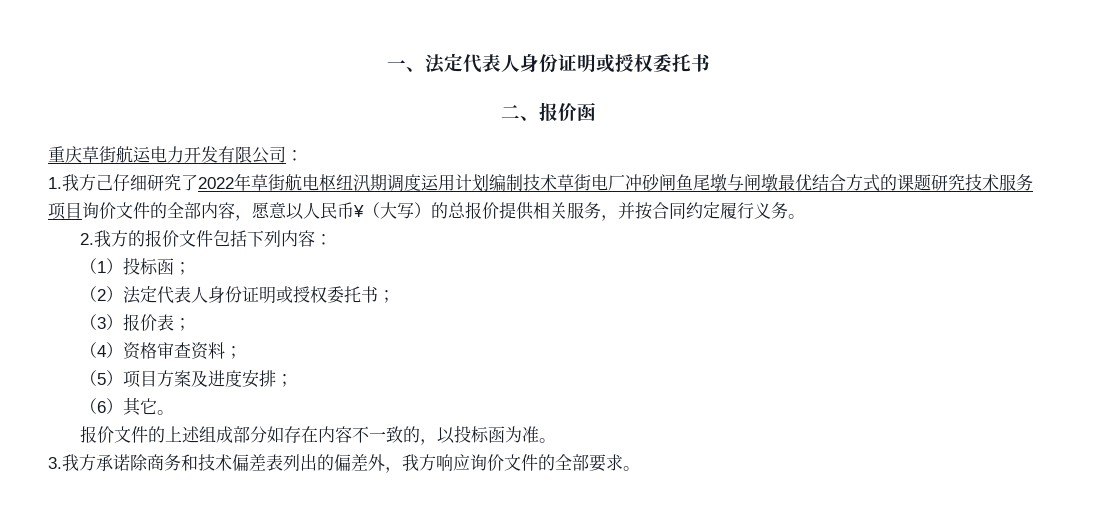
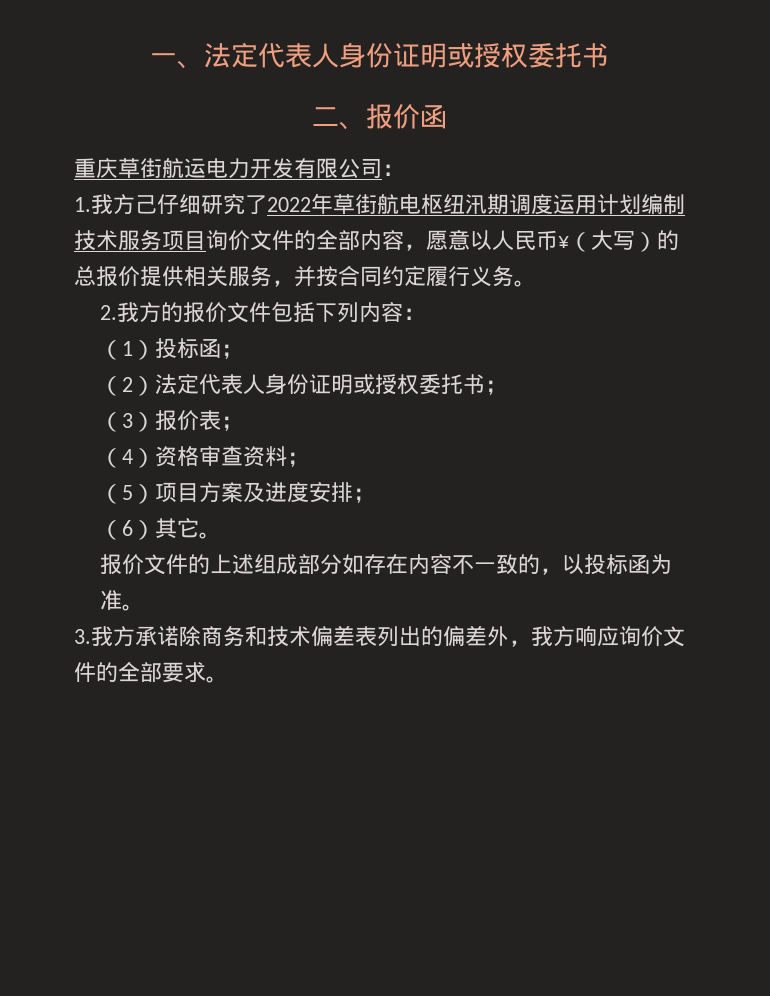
- 1.我方己仔细研究了2022年草街航电枢纽汛期调度运用计划编制技术草街电厂冲砂闸鱼尾墩与闸墩最优结合方式的课题研究技术服务项目询价文件的全部内容，愿意以人民币¥（大写）的总报价提供相关服务，并按合同约定履行义务。
+ 1.我方己仔细研究了2022年草街航电枢纽汛期调度运用计划编制技术服务项目询价文件的全部内容，愿意以人民币¥（大写）的总报价提供相关服务，并按合同约定履行义务。

